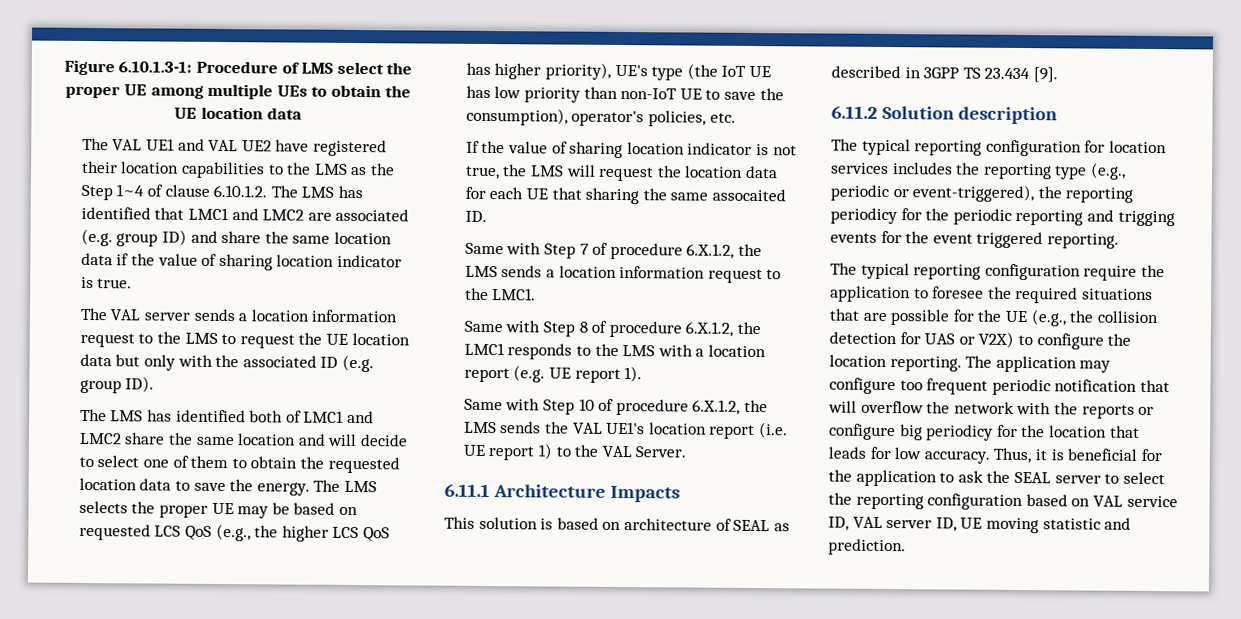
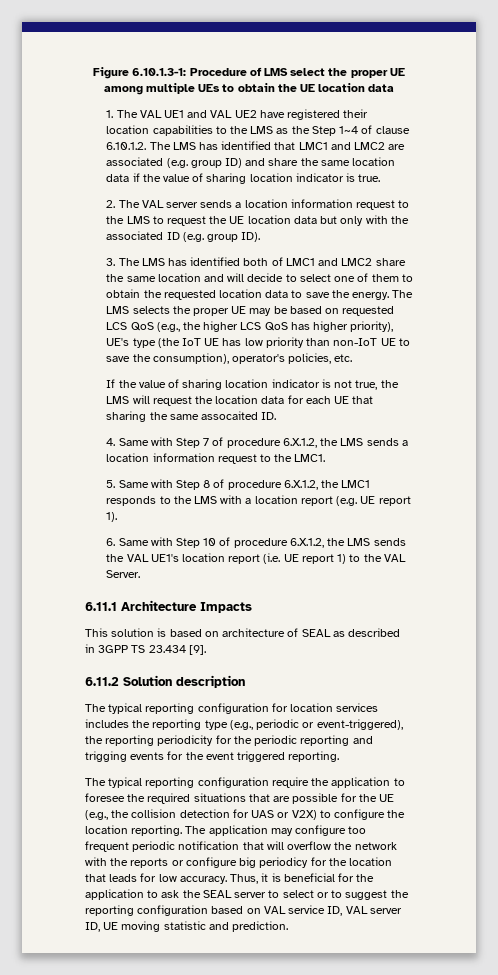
- The VAL UE1 and VAL UE2 have registered their location capabilities to the LMS as the Step 1~4 of clause 6.10.1.2. The LMS has identified that LMC1 and LMC2 are associated (e.g. group ID) and share the same location data if the value of sharing location indicator is true.
+ 1. The VAL UE1 and VAL UE2 have registered their location capabilities to the LMS as the Step 1~4 of clause 6.10.1.2. The LMS has identified that LMC1 and LMC2 are associated (e.g. group ID) and share the same location data if the value of sharing location indicator is true.
- The VAL server sends a location information request to the LMS to request the UE location data but only with the associated ID (e.g. group ID).
+ 2. The VAL server sends a location information request to the LMS to request the UE location data but only with the associated ID (e.g. group ID).
- The LMS has identified both of LMC1 and LMC2 share the same location and will decide to select one of them to obtain the requested location data to save the energy.
+ 3. The LMS has identified both of LMC1 and LMC2 share the same location and will decide to select one of them to obtain the requested location data to save the energy.
- Same with Step 7 of procedure 6.X.1.2, the LMS sends a location information request to the LMC1.
+ 4. Same with Step 7 of procedure 6.X.1.2, the LMS sends a location information request to the LMC1.
- Same with Step 8 of procedure 6.X.1.2, the LMC1 responds to the LMS with a location report (e.g. UE report 1).
+ 5. Same with Step 8 of procedure 6.X.1.2, the LMC1 responds to the LMS with a location report (e.g. UE report 1).
- Same with Step 10 of procedure 6.X.1.2, the LMS sends the VAL UE1's location report (i.e. UE report 1) to the VAL Server.
+ 6. Same with Step 10 of procedure 6.X.1.2, the LMS sends the VAL UE1's location report (i.e. UE report 1) to the VAL Server.
- The typical reporting configuration for location services includes the reporting type (e.g., periodic or event-triggered), the reporting periodicy for the periodic reporting and trigging events for the event triggered reporting.
+ The typical reporting configuration for location services includes the reporting type (e.g., periodic or event-triggered), the reporting periodicity for the periodic reporting and trigging events for the event triggered reporting.
- Thus, it is beneficial for the application to ask the SEAL server to select the reporting configuration based on VAL service ID, VAL server ID, UE moving statistic and prediction.
+ Thus, it is beneficial for the application to ask the SEAL server to select or to suggest the reporting configuration based on VAL service ID, VAL server ID, UE moving statistic and prediction.

